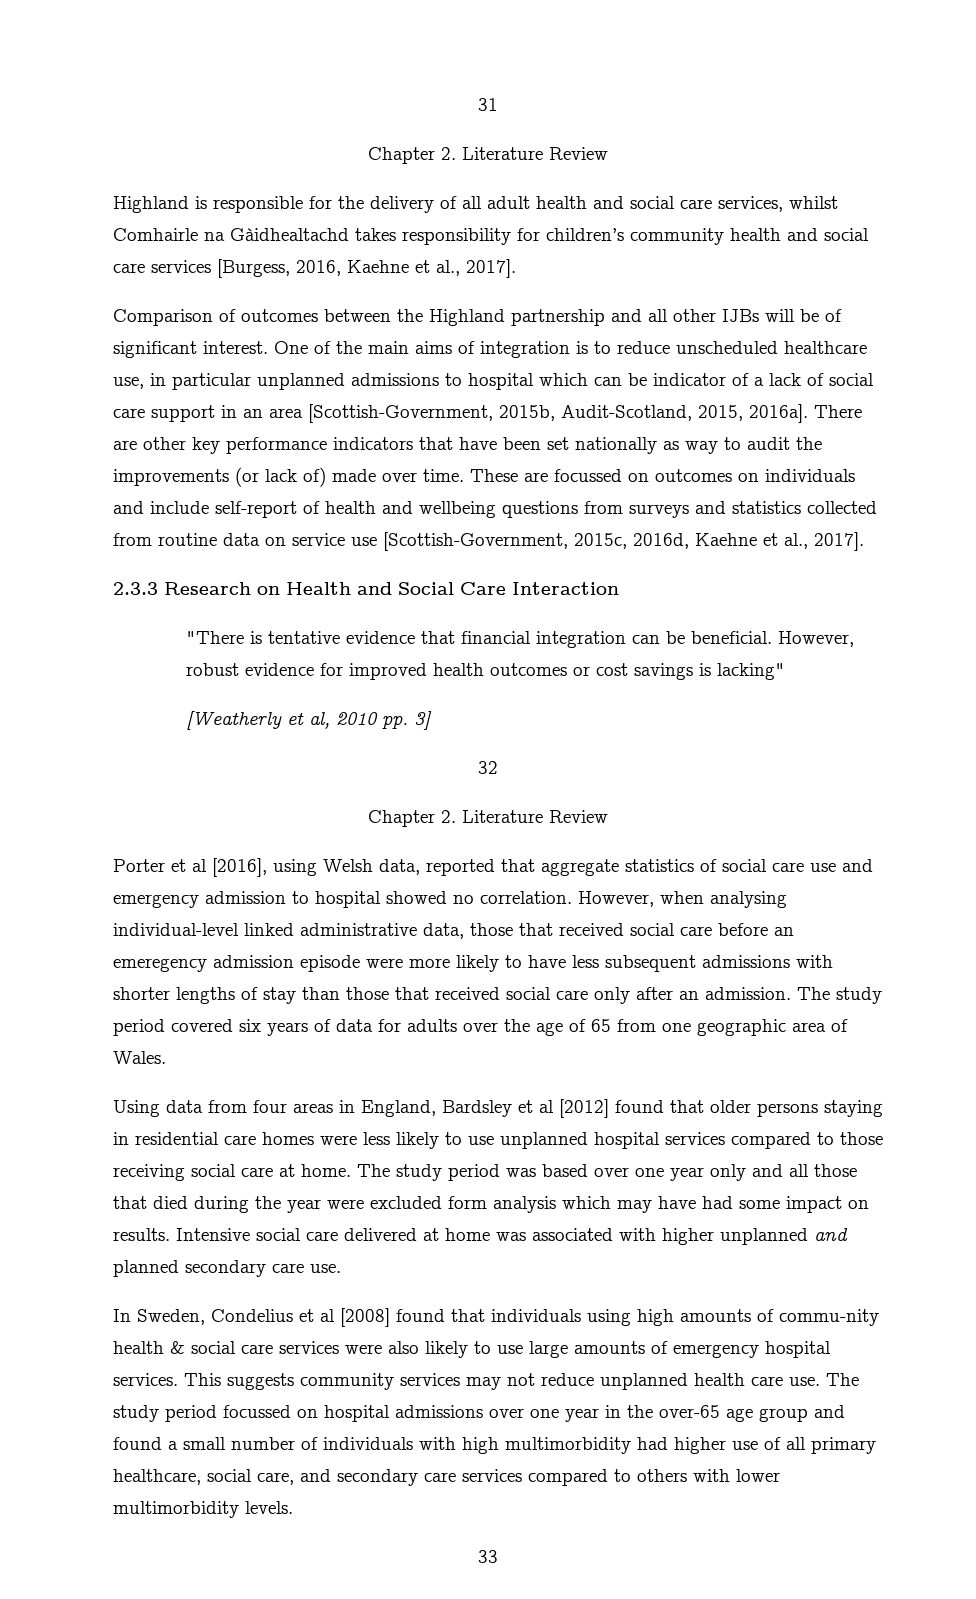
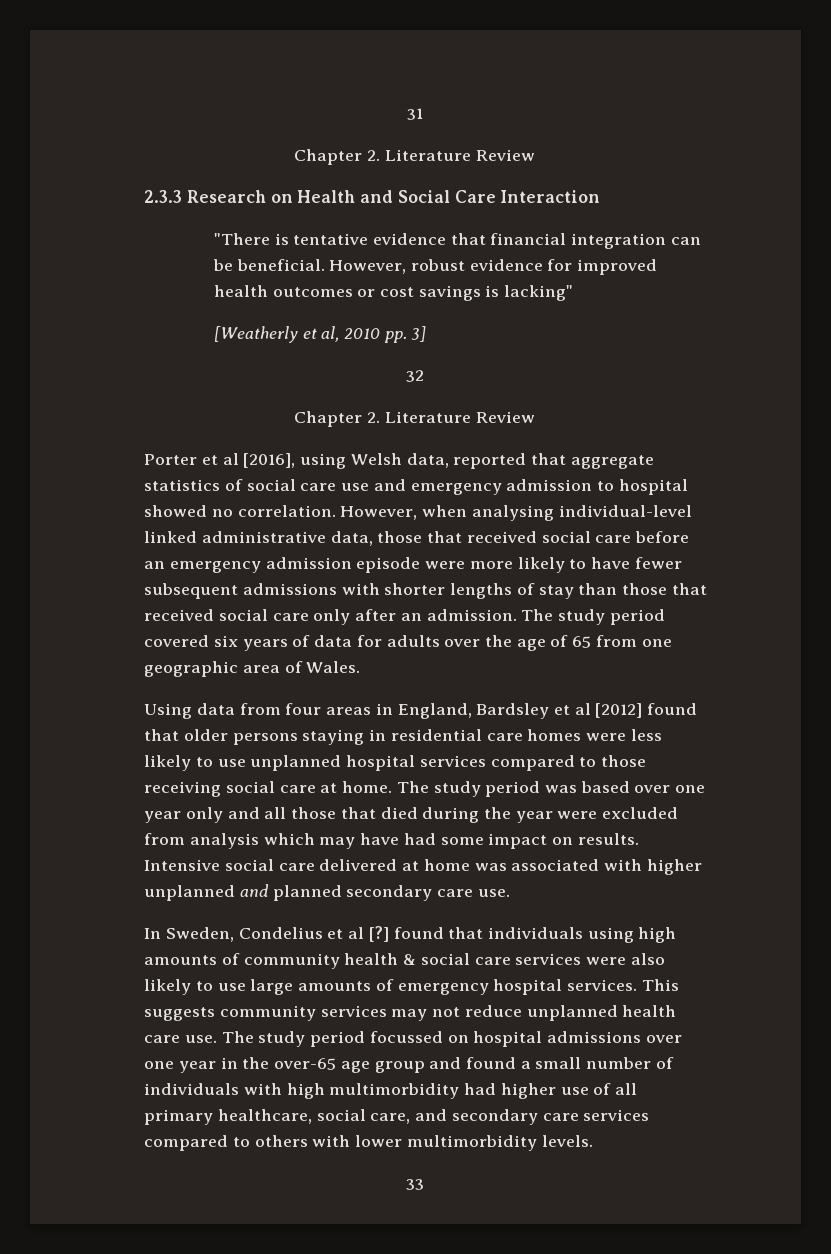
- Highland is responsible for the delivery of all adult health and social care services, whilst Comhairle na Gàidhealtachd takes responsibility for children’s community health and social care services [Burgess, 2016, Kaehne et al., 2017].
- Comparison of outcomes between the Highland partnership and all other IJBs will be of significant interest. One of the main aims of integration is to reduce unscheduled healthcare use, in particular unplanned admissions to hospital which can be indicator of a lack of social care support in an area [Scottish-Government, 2015b, Audit-Scotland, 2015, 2016a]. There are other key performance indicators that have been set nationally as way to audit the improvements (or lack of) made over time. These are focussed on outcomes on individuals and include self-report of health and wellbeing questions from surveys and statistics collected from routine data on service use [Scottish-Government, 2015c, 2016d, Kaehne et al., 2017].
- However, when analysing individual-level linked administrative data, those that received social care before an emeregency admission episode were more likely to have less subsequent admissions with shorter lengths of stay than those that received social care only after an admission.
+ However, when analysing individual-level linked administrative data, those that received social care before an emergency admission episode were more likely to have fewer subsequent admissions with shorter lengths of stay than those that received social care only after an admission.
- The study period was based over one year only and all those that died during the year were excluded form analysis which may have had some impact on results.
+ The study period was based over one year only and all those that died during the year were excluded from analysis which may have had some impact on results.
- In Sweden, Condelius et al [2008] found that individuals using high amounts of commu-nity health & social care services were also likely to use large amounts of emergency hospital services.
+ In Sweden, Condelius et al [?] found that individuals using high amounts of community health & social care services were also likely to use large amounts of emergency hospital services.

